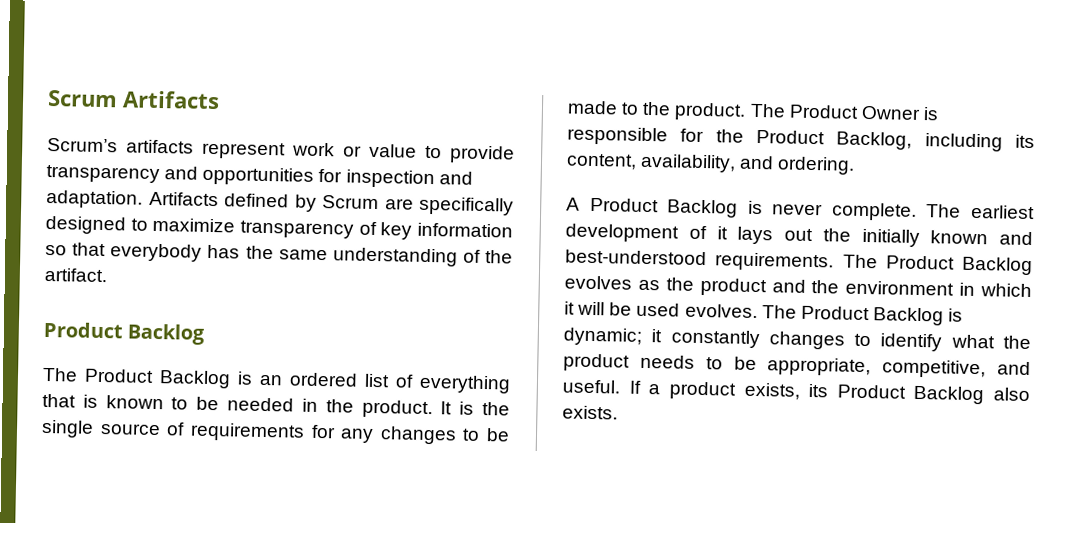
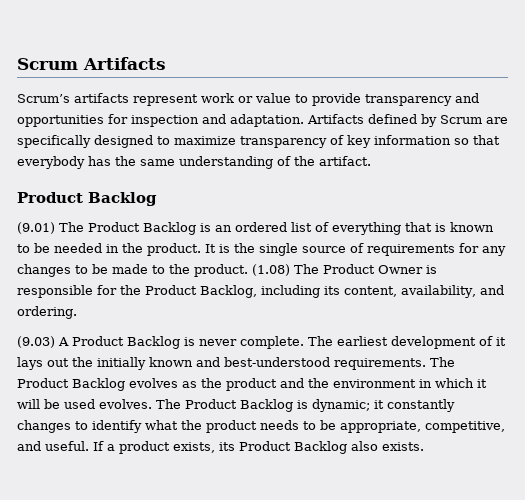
- The Product Backlog is an ordered list of everything that is known to be needed in the product.
+ (9.01) The Product Backlog is an ordered list of everything that is known to be needed in the product.
- The Product Owner is responsible for the Product Backlog, including its content, availability, and ordering.
+ (1.08) The Product Owner is responsible for the Product Backlog, including its content, availability, and ordering.
- A Product Backlog is never complete.
+ (9.03) A Product Backlog is never complete.

